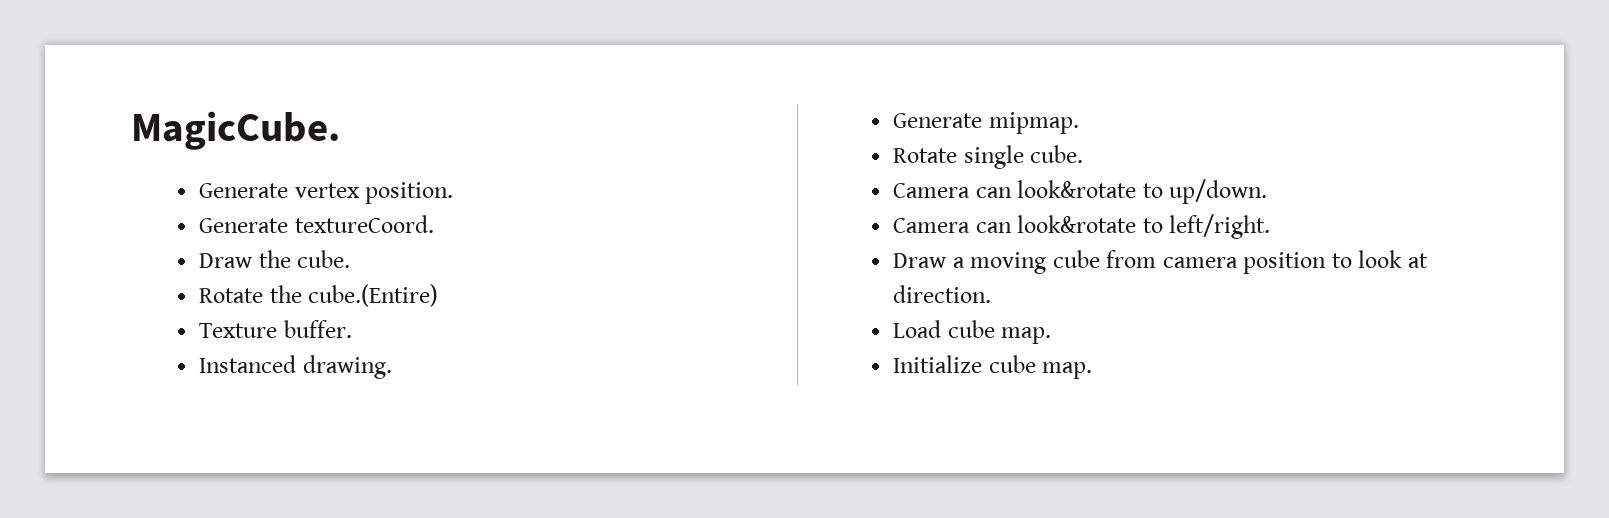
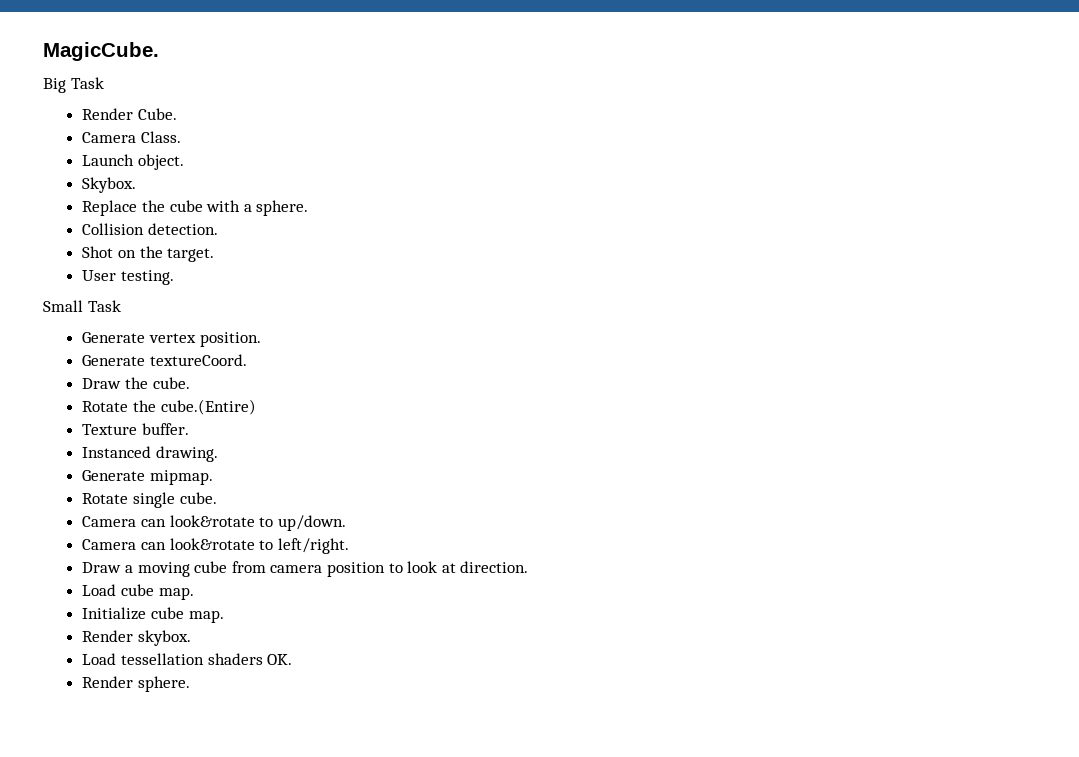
+ Big Task
+ Render Cube.
+ Camera Class.
+ Launch object.
+ Skybox.
+ Replace the cube with a sphere.
+ Collision detection.
+ Shot on the target.
+ User testing.
+ Small Task
+ Render skybox.
+ Load tessellation shaders OK.
+ Render sphere.

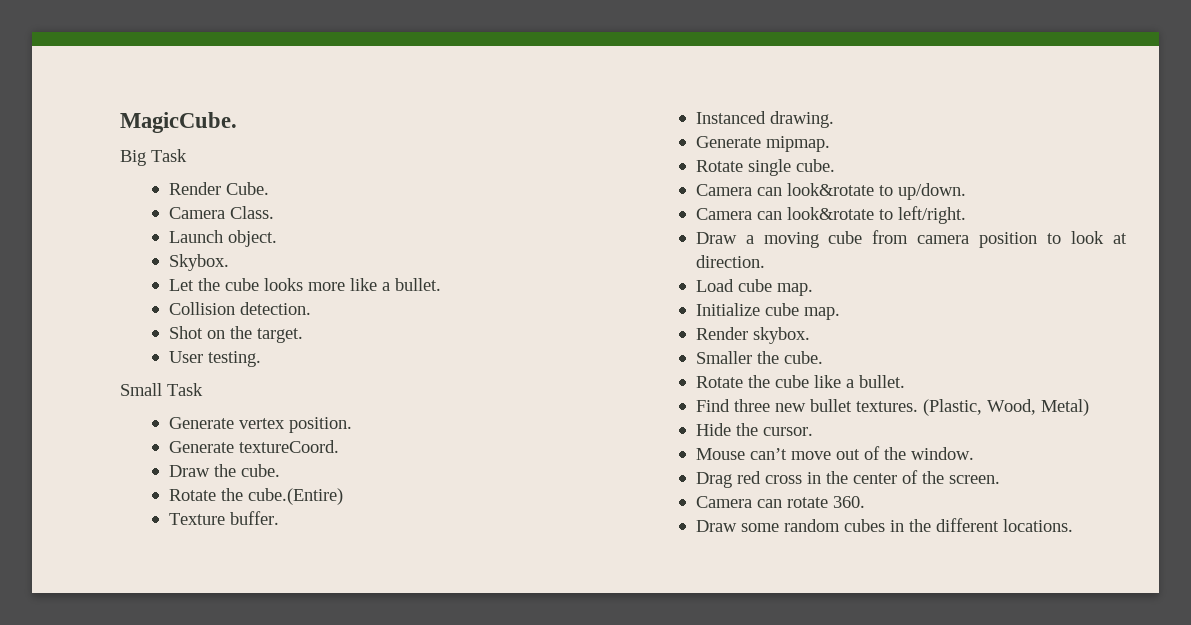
- Replace the cube with a sphere.
+ Let the cube looks more like a bullet.
- Load tessellation shaders OK.
- Render sphere.
+ Smaller the cube.
+ Rotate the cube like a bullet.
+ Find three new bullet textures. (Plastic, Wood, Metal)
+ Hide the cursor.
+ Mouse can’t move out of the window.
+ Drag red cross in the center of the screen.
+ Camera can rotate 360.
+ Draw some random cubes in the different locations.

